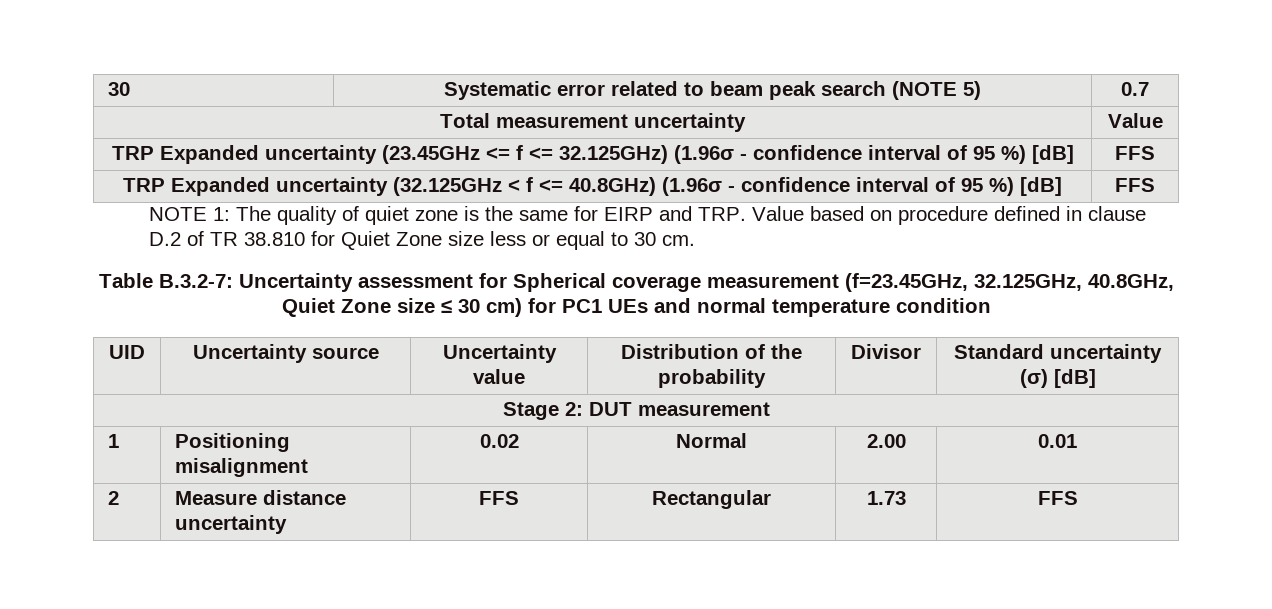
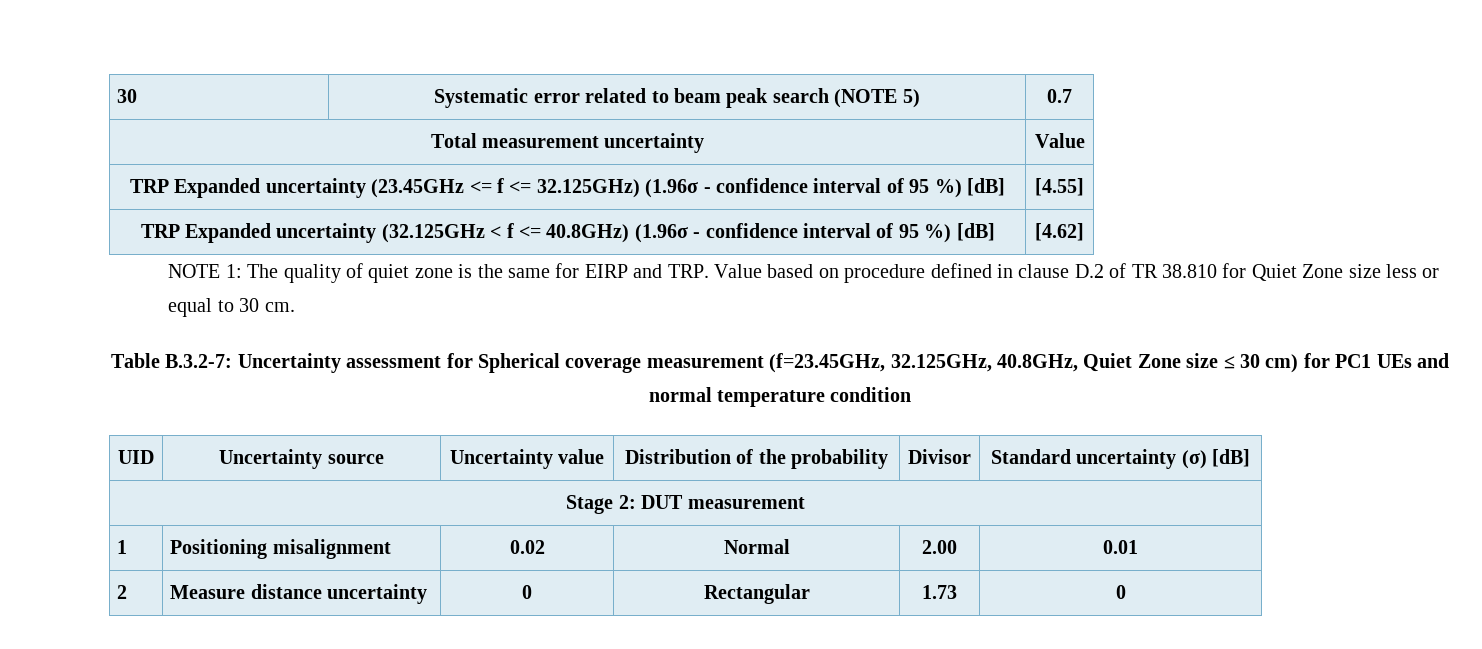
- TRP Expanded uncertainty (23.45GHz <= f <= 32.125GHz) (1.96σ - confidence interval of 95 %) [dB] | FFS
+ TRP Expanded uncertainty (23.45GHz <= f <= 32.125GHz) (1.96σ - confidence interval of 95 %) [dB] | [4.55]
- TRP Expanded uncertainty (32.125GHz < f <= 40.8GHz) (1.96σ - confidence interval of 95 %) [dB] | FFS
+ TRP Expanded uncertainty (32.125GHz < f <= 40.8GHz) (1.96σ - confidence interval of 95 %) [dB] | [4.62]
- 2 | Measure distance uncertainty | FFS | Rectangular | 1.73 | FFS
+ 2 | Measure distance uncertainty | 0 | Rectangular | 1.73 | 0

